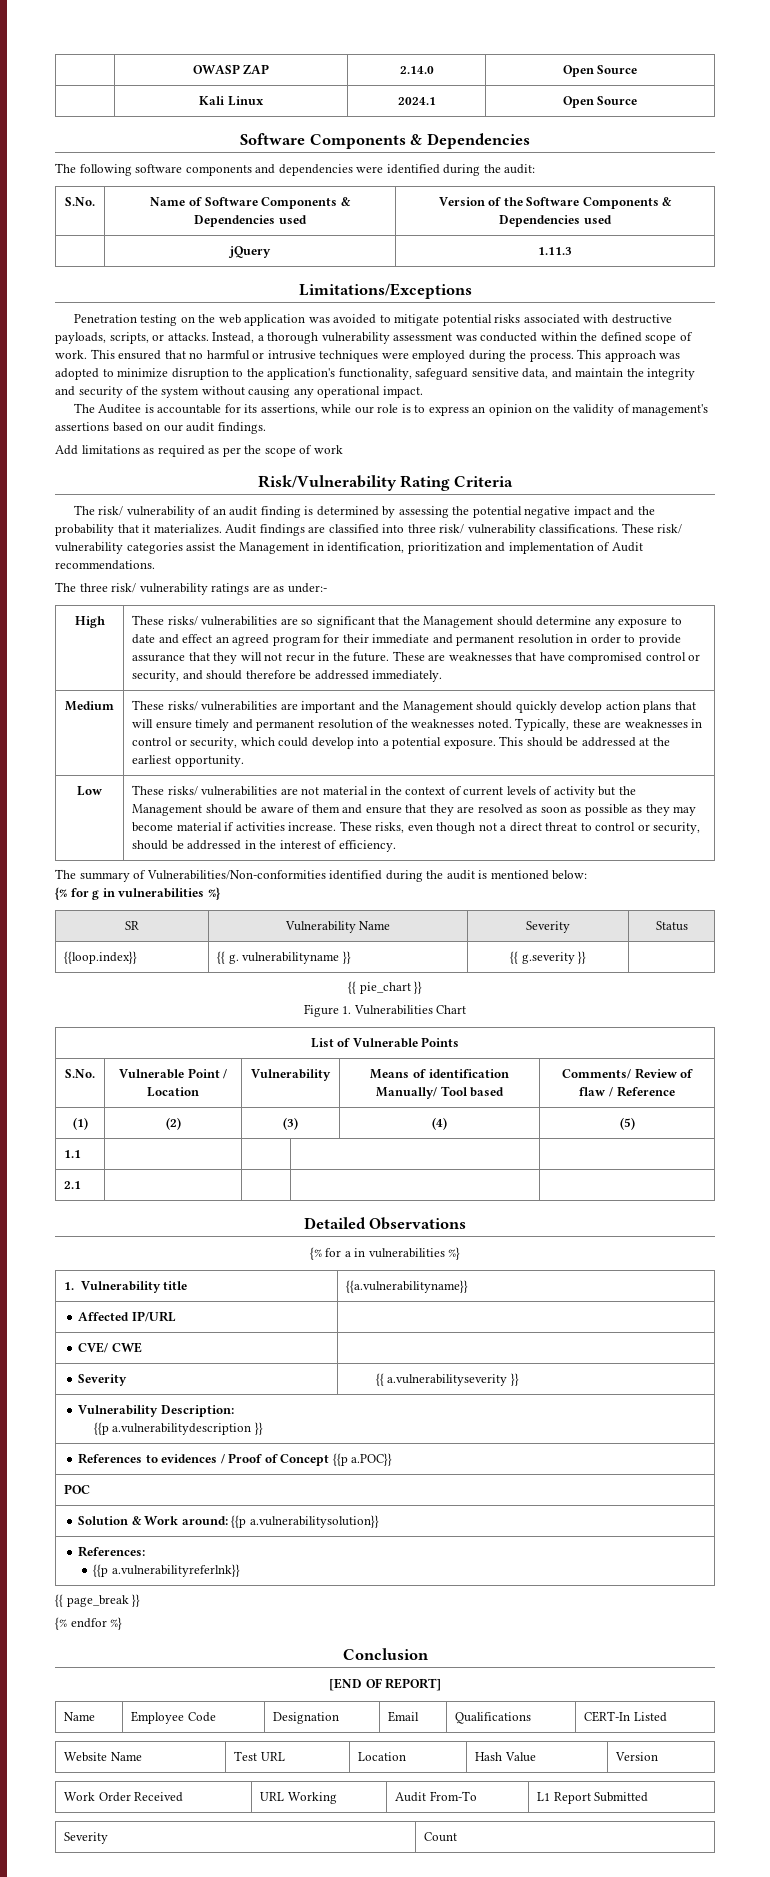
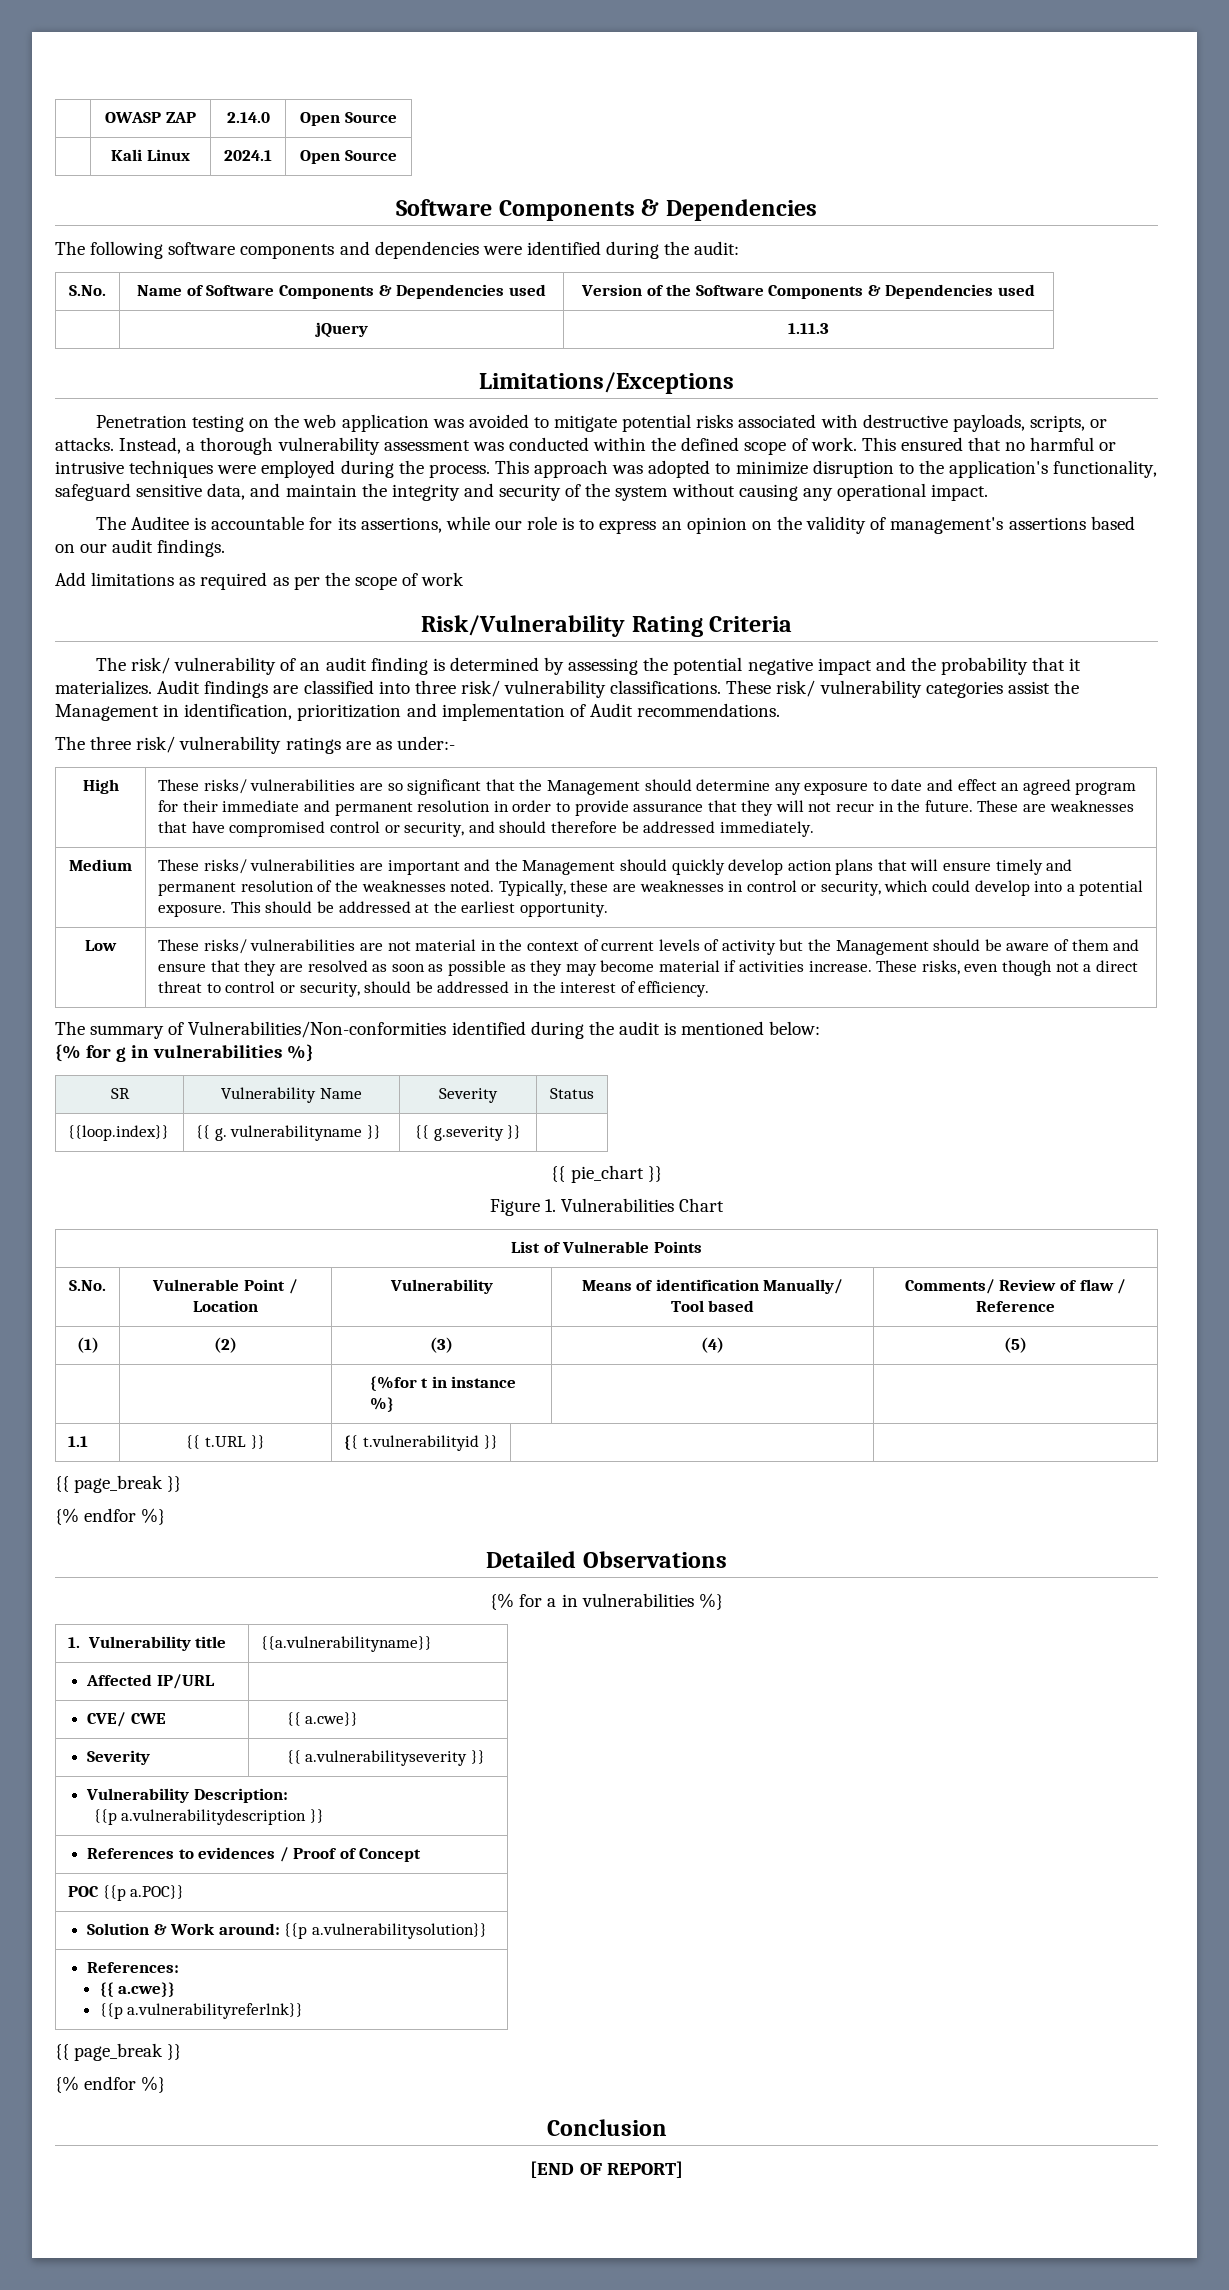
- 1.1 | | | |
- 2.1 | | | |
+ | | {%for t in instance %} | |
+ 1.1 | {{ t.URL }} | {{ t.vulnerabilityid }} | |
+ {{ page_break }}
+ {% endfor %}
- CVE/ CWE |
+ CVE/ CWE | {{ a.cwe}}
- References to evidences / Proof of Concept {{p a.POC}}
+ References to evidences / Proof of Concept
+ POC {{p a.POC}}
- POC
  References:
+ {{ a.cwe}}
- Name | Employee Code | Designation | Email | Qualifications | CERT-In Listed
- Website Name | Test URL | Location | Hash Value | Version
- Work Order Received | URL Working | Audit From-To | L1 Report Submitted
- Severity | Count

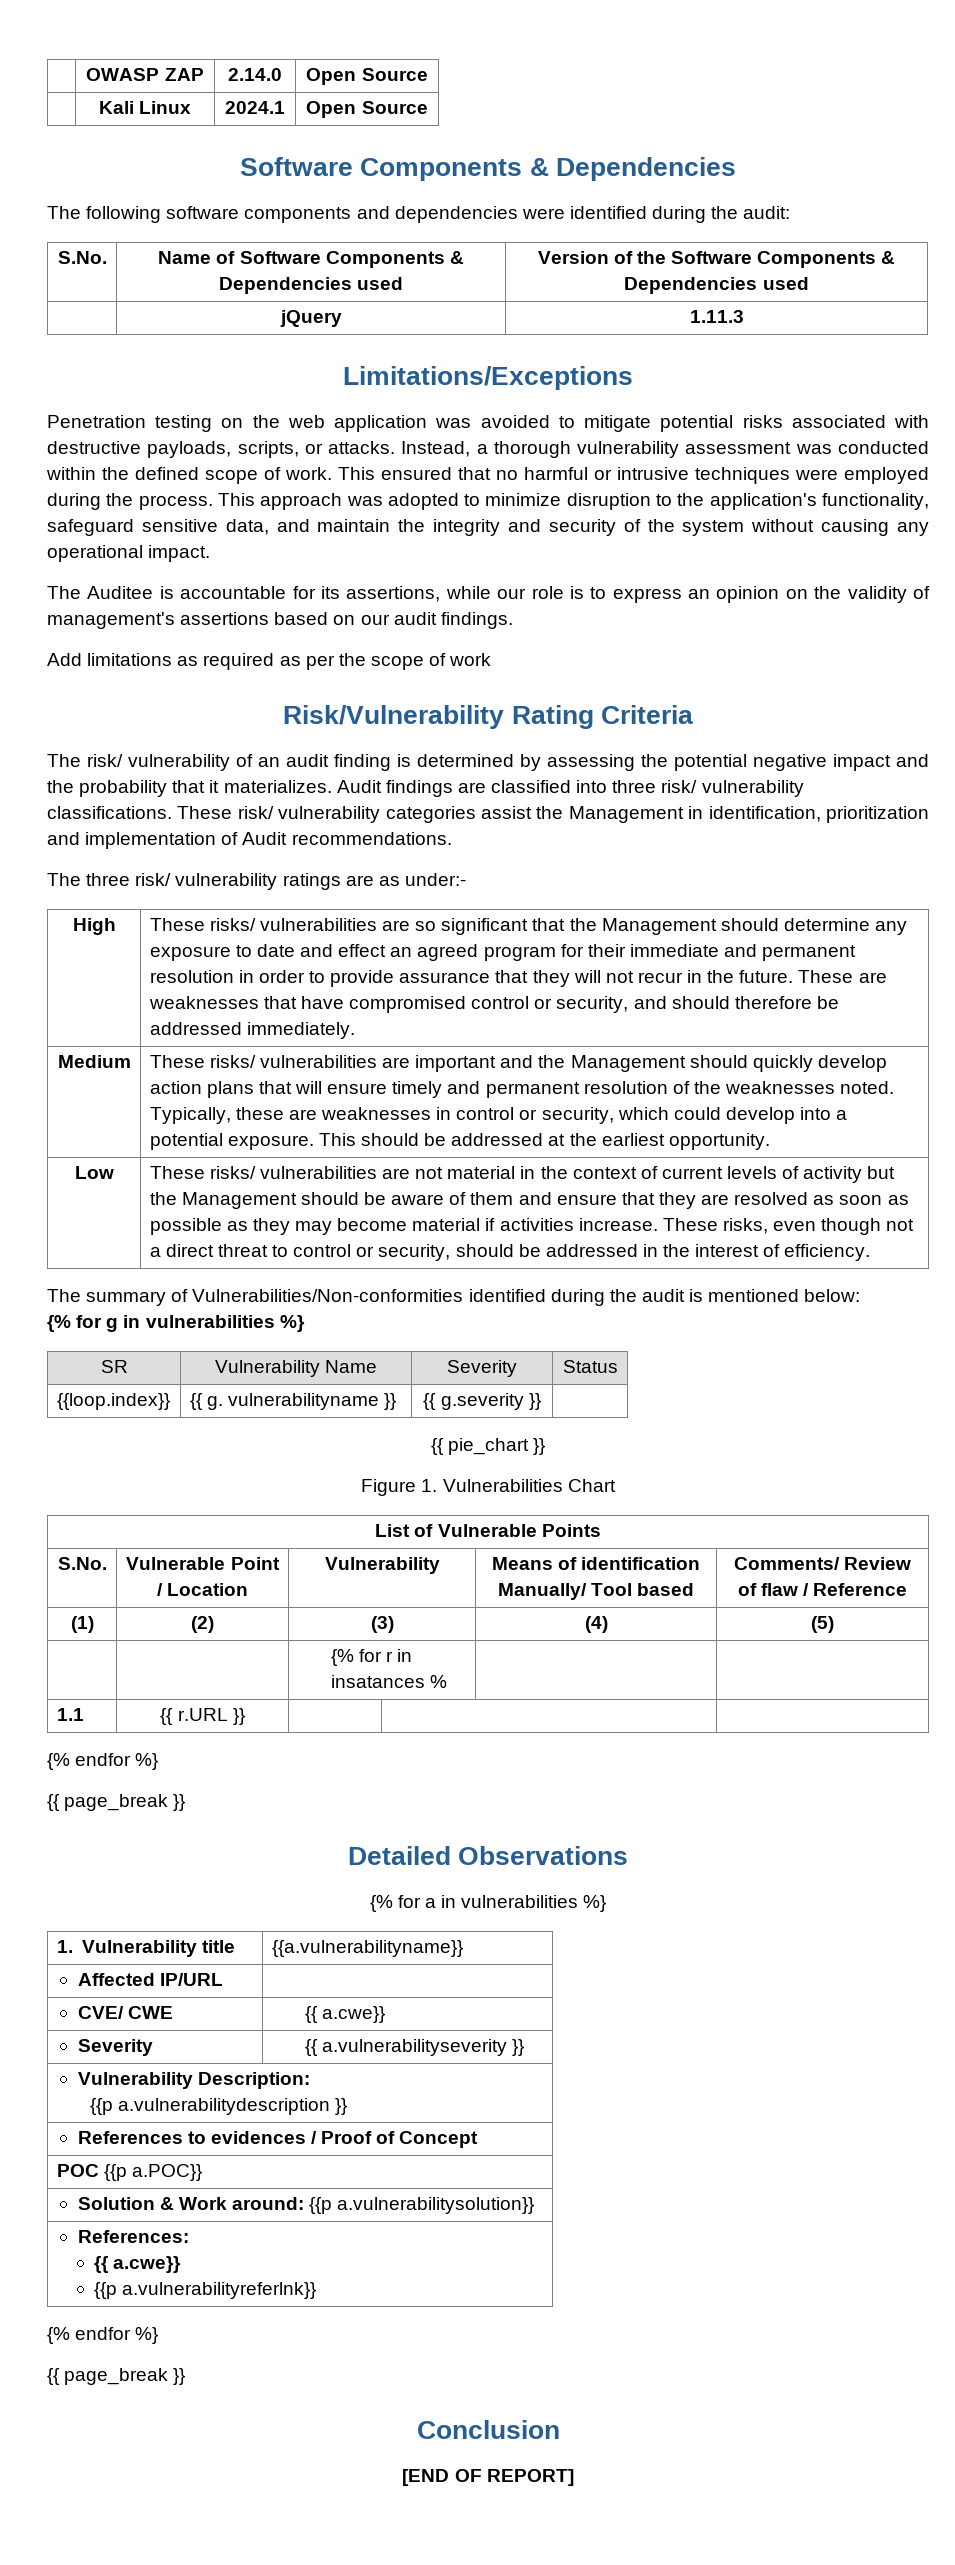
- | | {%for t in instance %} | |
- 1.1 | {{ t.URL }} | {{ t.vulnerabilityid }} | |
+ | | {% for r in insatances % | |
+ 1.1 | {{ r.URL }} | | |
+ {% endfor %}
  {{ page_break }}
- {% endfor %}
  References:
  {{ a.cwe}}
  {{p a.vulnerabilityreferlnk}}
+ {% endfor %}
  {{ page_break }}
- {% endfor %}

